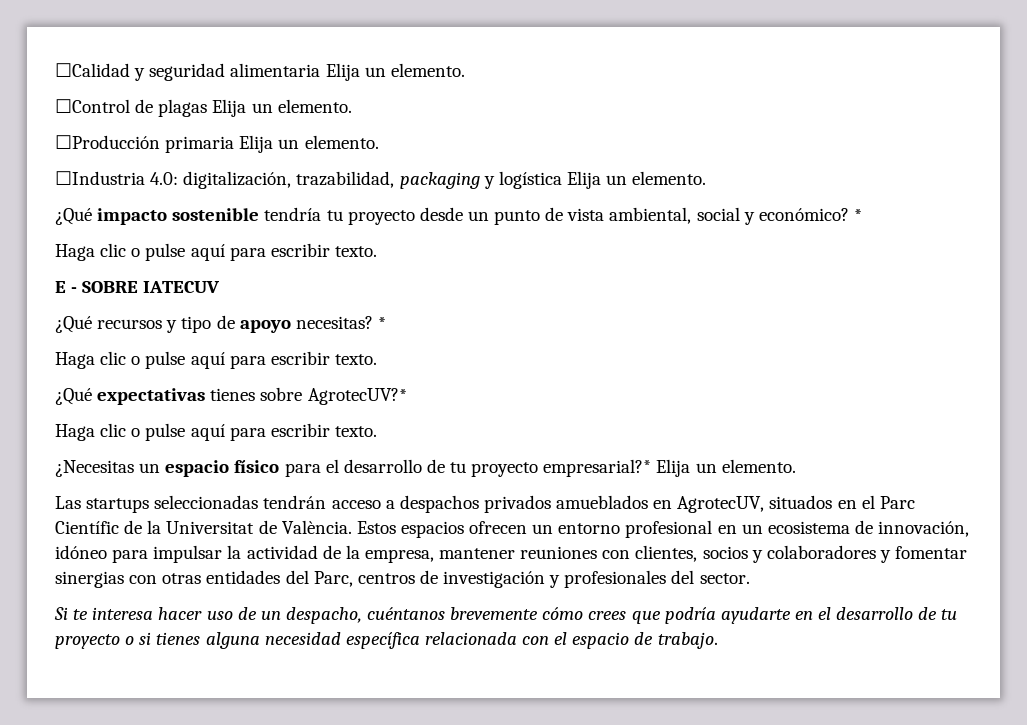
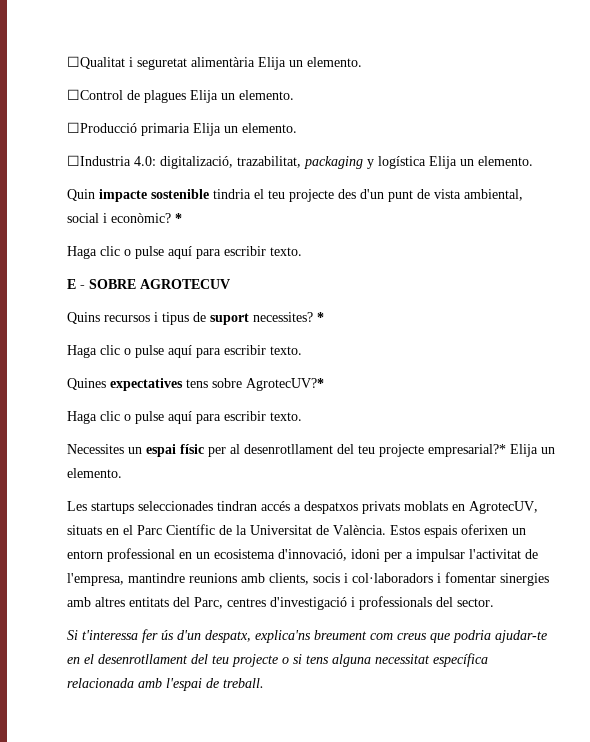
- ☐Calidad y seguridad alimentaria Elija un elemento.
+ ☐Qualitat i seguretat alimentària Elija un elemento.
- ☐Control de plagas Elija un elemento.
- ☐Producción primaria Elija un elemento.
+ ☐Control de plagues Elija un elemento.
+ ☐Producció primaria Elija un elemento.
- ☐Industria 4.0: digitalización, trazabilidad, packaging y logística Elija un elemento.
+ ☐Industria 4.0: digitalizació, trazabilitat, packaging y logística Elija un elemento.
- ¿Qué impacto sostenible tendría tu proyecto desde un punto de vista ambiental, social y económico?
+ Quin impacte sostenible tindria el teu projecte des d'un punt de vista ambiental, social i econòmic?
- E - SOBRE IATECUV
- ¿Qué recursos y tipo de apoyo necesitas? *
+ E - SOBRE AGROTECUV
+ Quins recursos i tipus de suport necessites? *
  Haga clic o pulse aquí para escribir texto.
- ¿Qué expectativas tienes sobre AgrotecUV?*
+ Quines expectatives tens sobre AgrotecUV?*
- ¿Necesitas un espacio físico para el desarrollo de tu proyecto empresarial?* Elija un elemento.
- Las startups seleccionadas tendrán acceso a despachos privados amueblados en AgrotecUV, situados en el Parc Científic de la Universitat de València.
+ Necessites un espai físic per al desenrotllament del teu projecte empresarial?* Elija un elemento.
+ Les startups seleccionades tindran accés a despatxos privats moblats en AgrotecUV, situats en el Parc Científic de la Universitat de València.
- Estos espacios ofrecen un entorno profesional en un ecosistema de innovación, idóneo para impulsar la actividad de la empresa, mantener reuniones con clientes, socios y colaboradores y fomentar sinergias con otras entidades del Parc, centros de investigación y profesionales del sector.
- Si te interesa hacer uso de un despacho, cuéntanos brevemente cómo crees que podría ayudarte en el desarrollo de tu proyecto o si tienes alguna necesidad específica relacionada con el espacio de trabajo.
+ Estos espais oferixen un entorn professional en un ecosistema d'innovació, idoni per a impulsar l'activitat de l'empresa, mantindre reunions amb clients, socis i col·laboradors i fomentar sinergies amb altres entitats del Parc, centres d'investigació i professionals del sector.
+ Si t'interessa fer ús d'un despatx, explica'ns breument com creus que podria ajudar-te en el desenrotllament del teu projecte o si tens alguna necessitat específica relacionada amb l'espai de treball.

